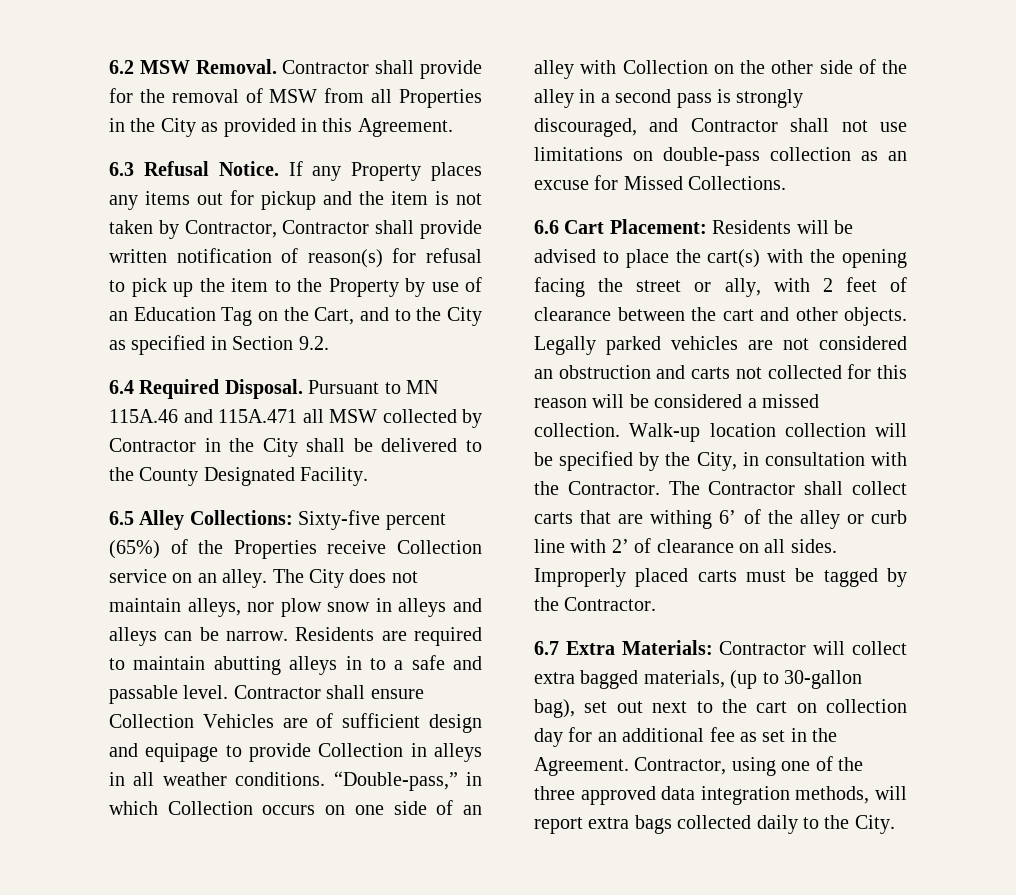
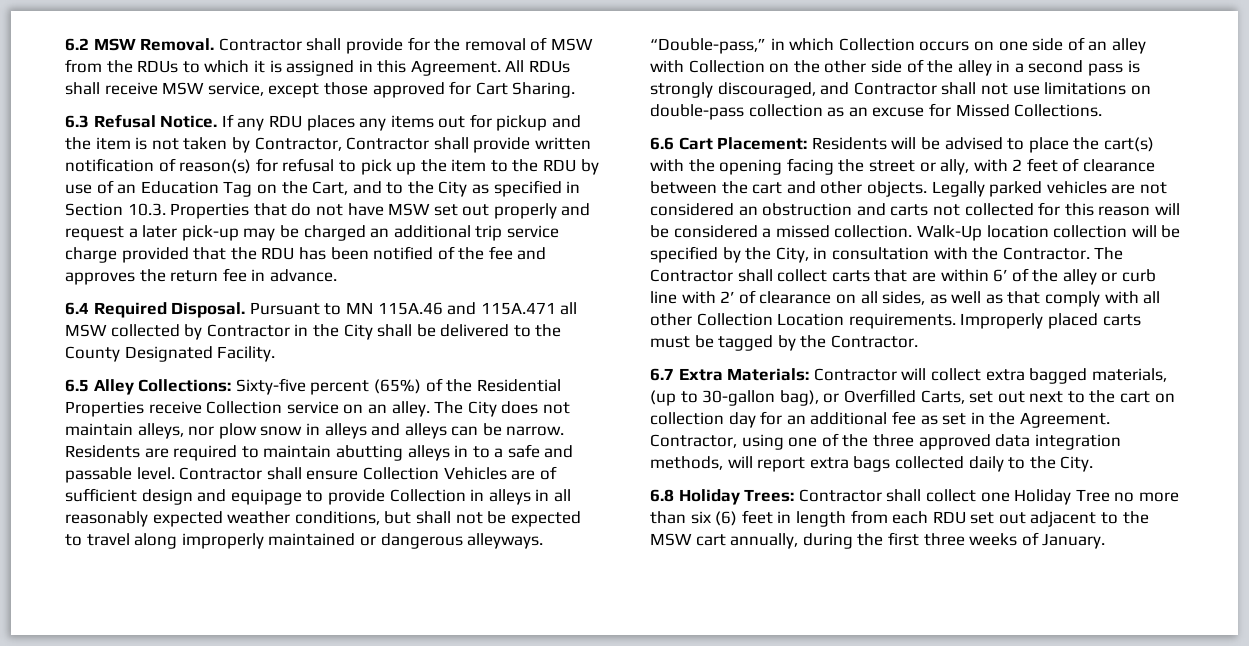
- Contractor shall provide for the removal of MSW from all Properties in the City as provided in this Agreement.
+ Contractor shall provide for the removal of MSW from the RDUs to which it is assigned in this Agreement. All RDUs shall receive MSW service, except those approved for Cart Sharing.
- If any Property places any items out for pickup and the item is not taken by Contractor, Contractor shall provide written notification of reason(s) for refusal to pick up the item to the Property by use of an Education Tag on the Cart, and to the City as specified in Section 9.2.
+ If any RDU places any items out for pickup and the item is not taken by Contractor, Contractor shall provide written notification of reason(s) for refusal to pick up the item to the RDU by use of an Education Tag on the Cart, and to the City as specified in Section 10.3. Properties that do not have MSW set out properly and request a later pick-up may be charged an additional trip service charge provided that the RDU has been notified of the fee and approves the return fee in advance.
- 6.5 Alley Collections: Sixty-five percent (65%) of the Properties receive Collection service on an alley.
+ 6.5 Alley Collections: Sixty-five percent (65%) of the Residential Properties receive Collection service on an alley.
- Contractor shall ensure Collection Vehicles are of sufficient design and equipage to provide Collection in alleys in all weather conditions.
+ Contractor shall ensure Collection Vehicles are of sufficient design and equipage to provide Collection in alleys in all reasonably expected weather conditions, but shall not be expected to travel along improperly maintained or dangerous alleyways.
- Walk-up location collection will be specified by the City, in consultation with the Contractor.
+ Walk-Up location collection will be specified by the City, in consultation with the Contractor.
- The Contractor shall collect carts that are withing 6’ of the alley or curb line with 2’ of clearance on all sides.
+ The Contractor shall collect carts that are within 6’ of the alley or curb line with 2’ of clearance on all sides, as well as that comply with all other Collection Location requirements.
- 6.7 Extra Materials: Contractor will collect extra bagged materials, (up to 30-gallon bag), set out next to the cart on collection day for an additional fee as set in the Agreement.
+ 6.7 Extra Materials: Contractor will collect extra bagged materials, (up to 30-gallon bag), or Overfilled Carts, set out next to the cart on collection day for an additional fee as set in the Agreement.
+ 6.8 Holiday Trees: Contractor shall collect one Holiday Tree no more than six (6) feet in length from each RDU set out adjacent to the MSW cart annually, during the first three weeks of January.

